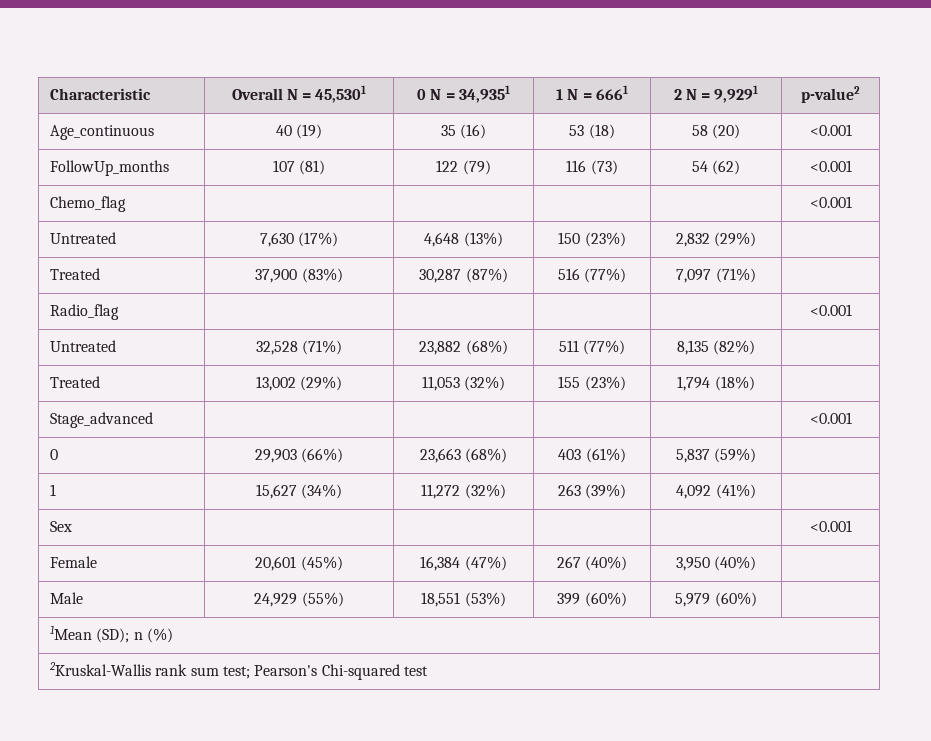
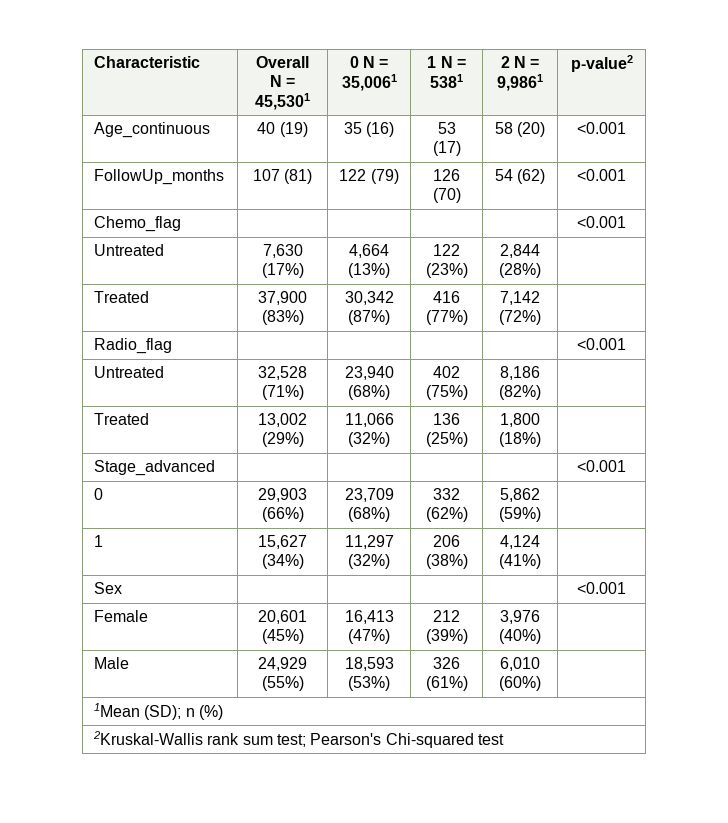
- Characteristic | Overall N = 45,5301 | 0 N = 34,9351 | 1 N = 6661 | 2 N = 9,9291 | p-value2
+ Characteristic | Overall N = 45,5301 | 0 N = 35,0061 | 1 N = 5381 | 2 N = 9,9861 | p-value2
- Age_continuous | 40 (19) | 35 (16) | 53 (18) | 58 (20) | <0.001
+ Age_continuous | 40 (19) | 35 (16) | 53 (17) | 58 (20) | <0.001
- FollowUp_months | 107 (81) | 122 (79) | 116 (73) | 54 (62) | <0.001
+ FollowUp_months | 107 (81) | 122 (79) | 126 (70) | 54 (62) | <0.001
- Untreated | 7,630 (17%) | 4,648 (13%) | 150 (23%) | 2,832 (29%) |
+ Untreated | 7,630 (17%) | 4,664 (13%) | 122 (23%) | 2,844 (28%) |
- Treated | 37,900 (83%) | 30,287 (87%) | 516 (77%) | 7,097 (71%) |
+ Treated | 37,900 (83%) | 30,342 (87%) | 416 (77%) | 7,142 (72%) |
- Untreated | 32,528 (71%) | 23,882 (68%) | 511 (77%) | 8,135 (82%) |
+ Untreated | 32,528 (71%) | 23,940 (68%) | 402 (75%) | 8,186 (82%) |
- Treated | 13,002 (29%) | 11,053 (32%) | 155 (23%) | 1,794 (18%) |
+ Treated | 13,002 (29%) | 11,066 (32%) | 136 (25%) | 1,800 (18%) |
- 0 | 29,903 (66%) | 23,663 (68%) | 403 (61%) | 5,837 (59%) |
+ 0 | 29,903 (66%) | 23,709 (68%) | 332 (62%) | 5,862 (59%) |
- 1 | 15,627 (34%) | 11,272 (32%) | 263 (39%) | 4,092 (41%) |
+ 1 | 15,627 (34%) | 11,297 (32%) | 206 (38%) | 4,124 (41%) |
- Female | 20,601 (45%) | 16,384 (47%) | 267 (40%) | 3,950 (40%) |
+ Female | 20,601 (45%) | 16,413 (47%) | 212 (39%) | 3,976 (40%) |
- Male | 24,929 (55%) | 18,551 (53%) | 399 (60%) | 5,979 (60%) |
+ Male | 24,929 (55%) | 18,593 (53%) | 326 (61%) | 6,010 (60%) |

